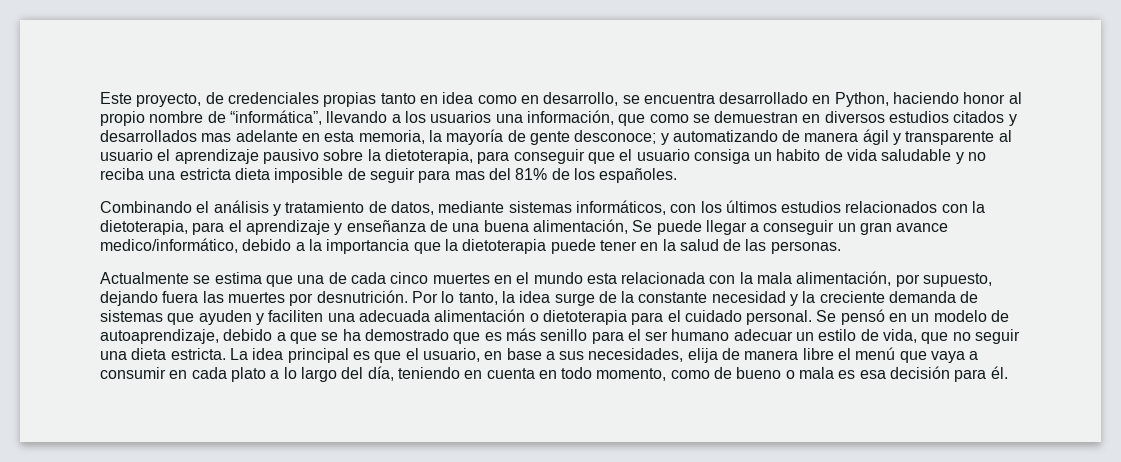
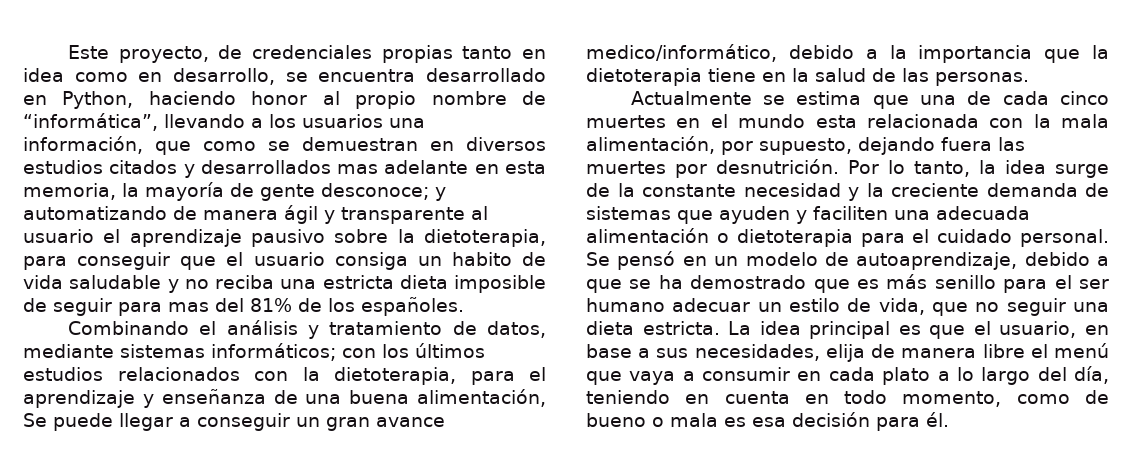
- Combinando el análisis y tratamiento de datos, mediante sistemas informáticos, con los últimos estudios relacionados con la dietoterapia, para el aprendizaje y enseñanza de una buena alimentación, Se puede llegar a conseguir un gran avance medico/informático, debido a la importancia que la dietoterapia puede tener en la salud de las personas.
+ Combinando el análisis y tratamiento de datos, mediante sistemas informáticos; con los últimos estudios relacionados con la dietoterapia, para el aprendizaje y enseñanza de una buena alimentación, Se puede llegar a conseguir un gran avance medico/informático, debido a la importancia que la dietoterapia tiene en la salud de las personas.

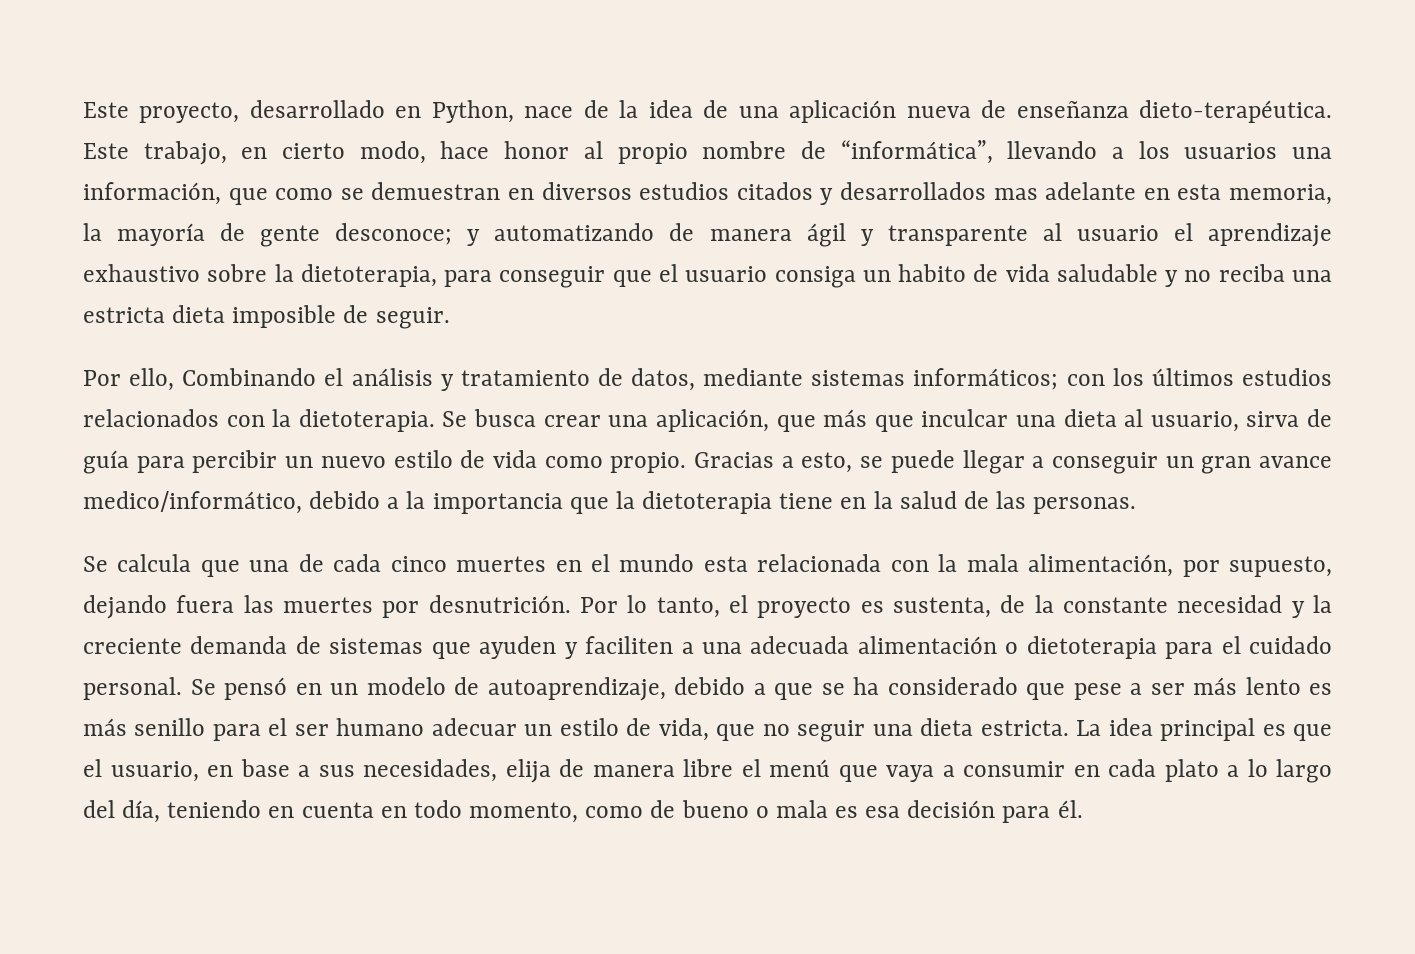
- Este proyecto, de credenciales propias tanto en idea como en desarrollo, se encuentra desarrollado en Python, haciendo honor al propio nombre de “informática”, llevando a los usuarios una información, que como se demuestran en diversos estudios citados y desarrollados mas adelante en esta memoria, la mayoría de gente desconoce;
+ Este proyecto, desarrollado en Python, nace de la idea de una aplicación nueva de enseñanza dieto-terapéutica. Este trabajo, en cierto modo, hace honor al propio nombre de “informática”, llevando a los usuarios una información, que como se demuestran en diversos estudios citados y desarrollados mas adelante en esta memoria, la mayoría de gente desconoce;
- y automatizando de manera ágil y transparente al usuario el aprendizaje pausivo sobre la dietoterapia, para conseguir que el usuario consiga un habito de vida saludable y no reciba una estricta dieta imposible de seguir para mas del 81% de los españoles.
- Combinando el análisis y tratamiento de datos, mediante sistemas informáticos;
+ y automatizando de manera ágil y transparente al usuario el aprendizaje exhaustivo sobre la dietoterapia, para conseguir que el usuario consiga un habito de vida saludable y no reciba una estricta dieta imposible de seguir.
+ Por ello, Combinando el análisis y tratamiento de datos, mediante sistemas informáticos;
- con los últimos estudios relacionados con la dietoterapia, para el aprendizaje y enseñanza de una buena alimentación, Se puede llegar a conseguir un gran avance medico/informático, debido a la importancia que la dietoterapia tiene en la salud de las personas.
+ con los últimos estudios relacionados con la dietoterapia. Se busca crear una aplicación, que más que inculcar una dieta al usuario, sirva de guía para percibir un nuevo estilo de vida como propio. Gracias a esto, se puede llegar a conseguir un gran avance medico/informático, debido a la importancia que la dietoterapia tiene en la salud de las personas.
- Actualmente se estima que una de cada cinco muertes en el mundo esta relacionada con la mala alimentación, por supuesto, dejando fuera las muertes por desnutrición.
+ Se calcula que una de cada cinco muertes en el mundo esta relacionada con la mala alimentación, por supuesto, dejando fuera las muertes por desnutrición.
- Por lo tanto, la idea surge de la constante necesidad y la creciente demanda de sistemas que ayuden y faciliten una adecuada alimentación o dietoterapia para el cuidado personal.
+ Por lo tanto, el proyecto es sustenta, de la constante necesidad y la creciente demanda de sistemas que ayuden y faciliten a una adecuada alimentación o dietoterapia para el cuidado personal.
- Se pensó en un modelo de autoaprendizaje, debido a que se ha demostrado que es más senillo para el ser humano adecuar un estilo de vida, que no seguir una dieta estricta.
+ Se pensó en un modelo de autoaprendizaje, debido a que se ha considerado que pese a ser más lento es más senillo para el ser humano adecuar un estilo de vida, que no seguir una dieta estricta.

